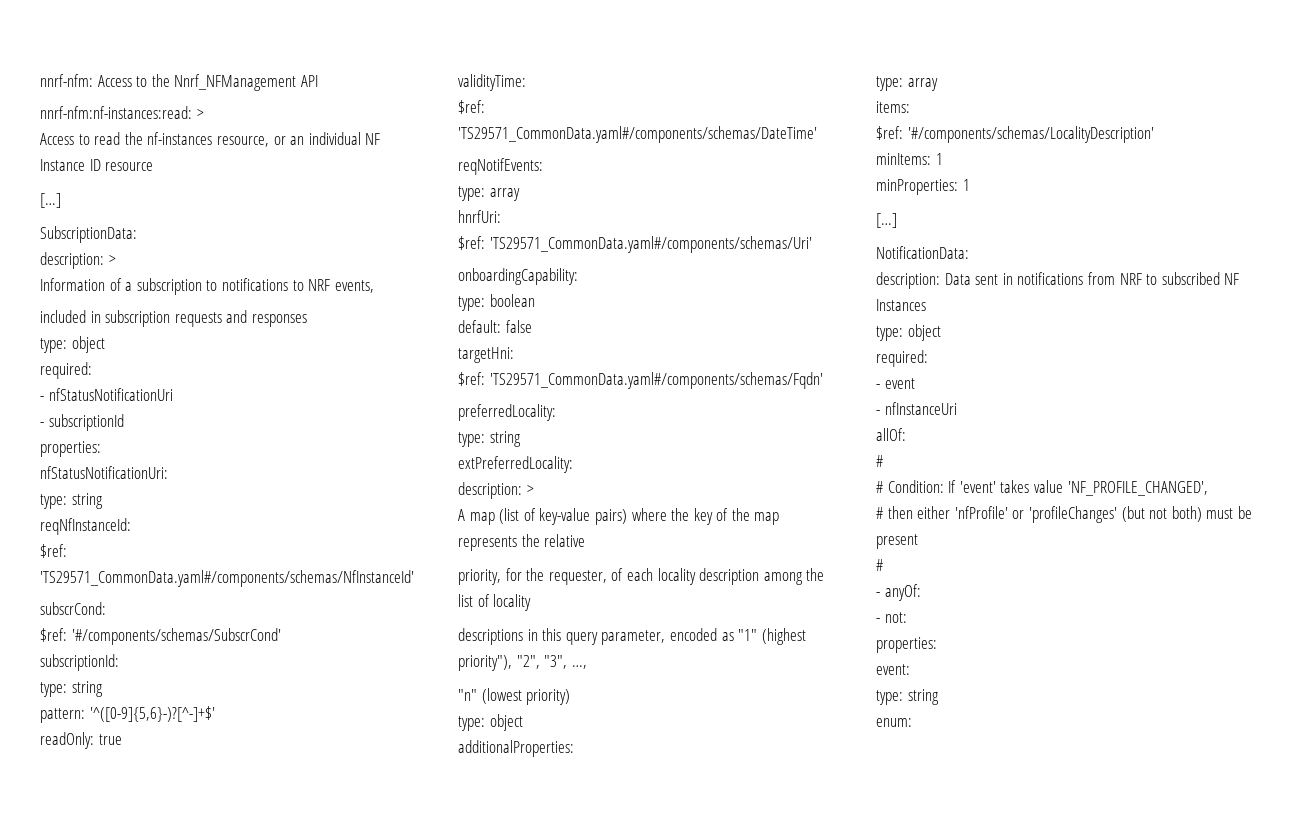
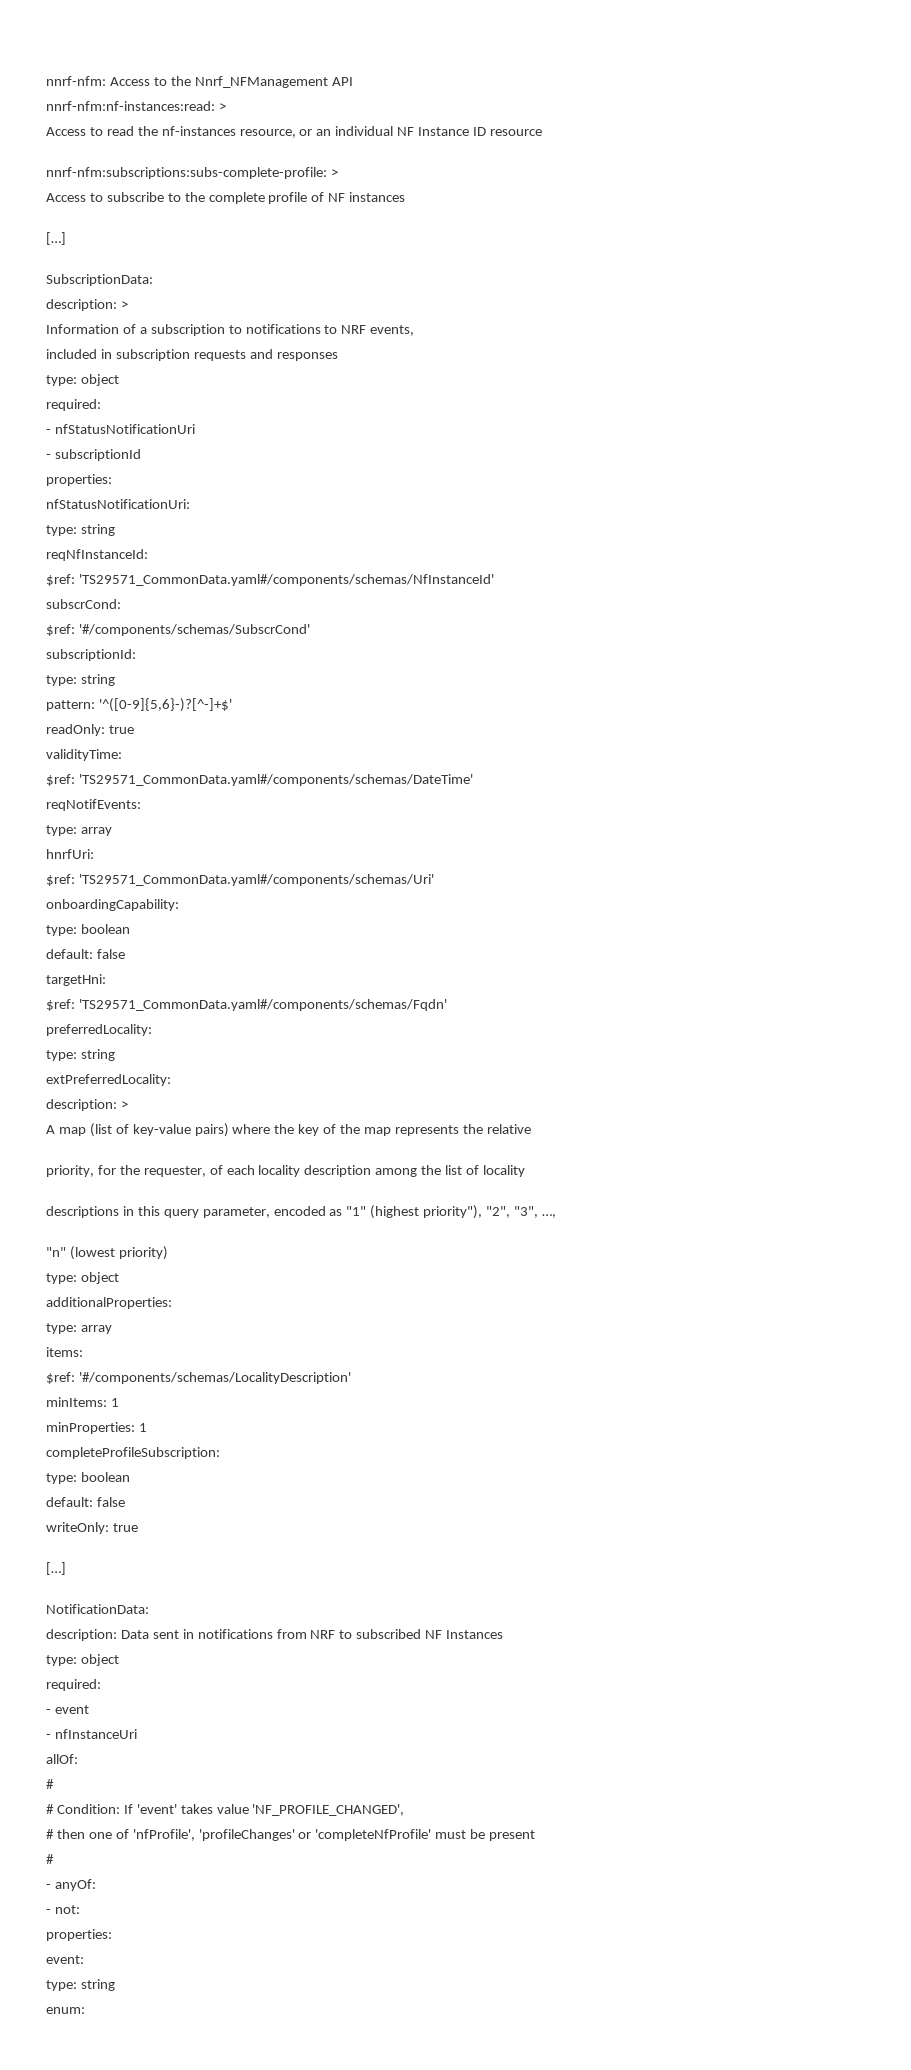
+ nnrf-nfm:subscriptions:subs-complete-profile: >
+ Access to subscribe to the complete profile of NF instances
+ completeProfileSubscription:
+ type: boolean
+ default: false
+ writeOnly: true
- # then either 'nfProfile' or 'profileChanges' (but not both) must be present
+ # then one of 'nfProfile', 'profileChanges' or 'completeNfProfile' must be present

